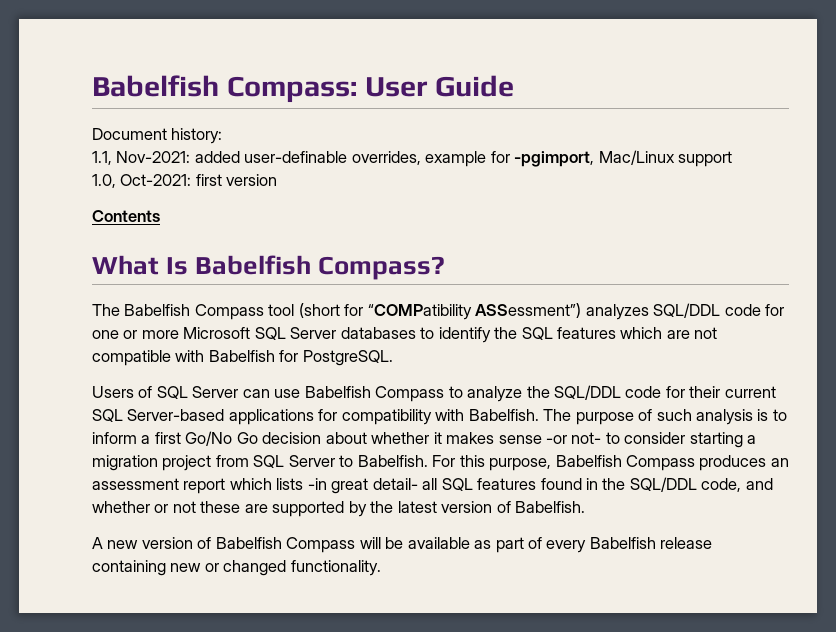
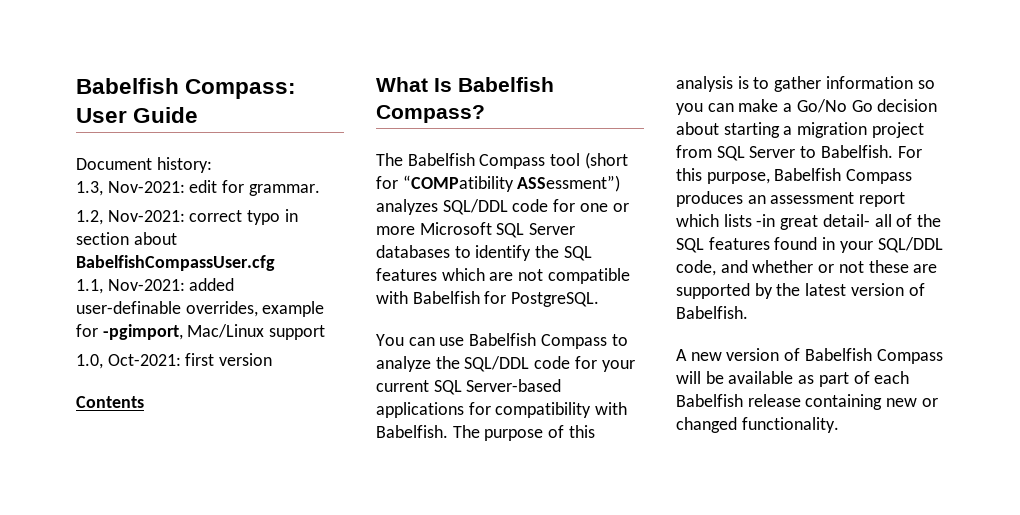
+ 1.3, Nov-2021: edit for grammar.
+ 1.2, Nov-2021: correct typo in section about BabelfishCompassUser.cfg
- Users of SQL Server can use Babelfish Compass to analyze the SQL/DDL code for their current SQL Server-based applications for compatibility with Babelfish.
+ You can use Babelfish Compass to analyze the SQL/DDL code for your current SQL Server-based applications for compatibility with Babelfish.
- The purpose of such analysis is to inform a first Go/No Go decision about whether it makes sense -or not- to consider starting a migration project from SQL Server to Babelfish.
+ The purpose of this analysis is to gather information so you can make a Go/No Go decision about starting a migration project from SQL Server to Babelfish.
- For this purpose, Babelfish Compass produces an assessment report which lists -in great detail- all SQL features found in the SQL/DDL code, and whether or not these are supported by the latest version of Babelfish.
+ For this purpose, Babelfish Compass produces an assessment report which lists -in great detail- all of the SQL features found in your SQL/DDL code, and whether or not these are supported by the latest version of Babelfish.
- A new version of Babelfish Compass will be available as part of every Babelfish release containing new or changed functionality.
+ A new version of Babelfish Compass will be available as part of each Babelfish release containing new or changed functionality.

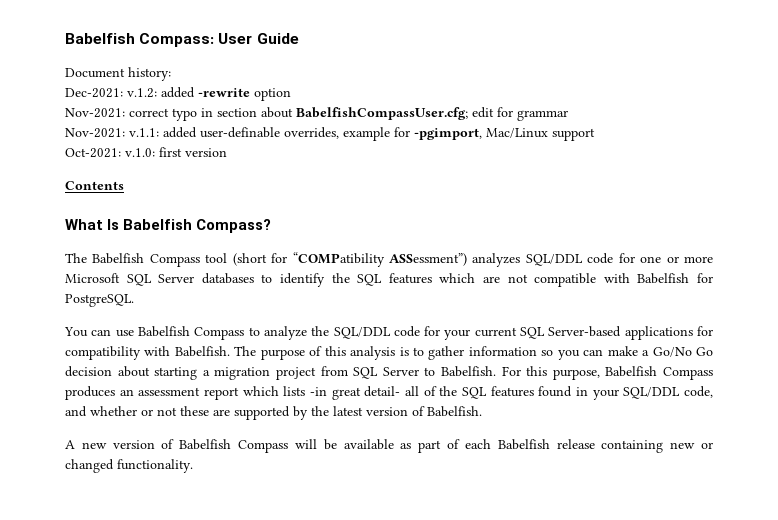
- 1.3, Nov-2021: edit for grammar.
- 1.2, Nov-2021: correct typo in section about BabelfishCompassUser.cfg
- 1.1, Nov-2021: added user-definable overrides, example for -pgimport, Mac/Linux support
+ Dec-2021: v.1.2: added -rewrite option
+ Nov-2021: correct typo in section about BabelfishCompassUser.cfg; edit for grammar
+ Nov-2021: v.1.1: added user-definable overrides, example for -pgimport, Mac/Linux support
- 1.0, Oct-2021: first version
+ Oct-2021: v.1.0: first version

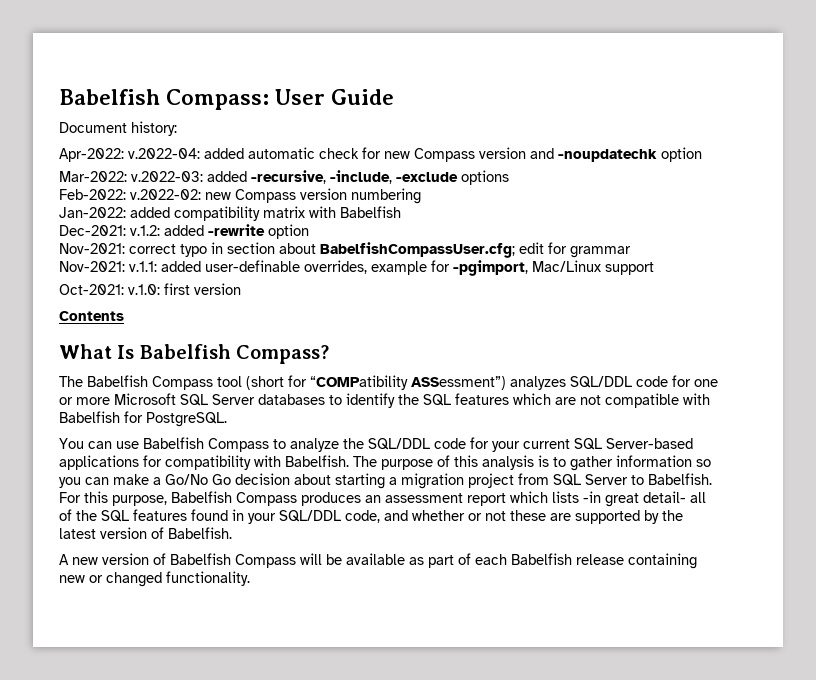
+ Apr-2022: v.2022-04: added automatic check for new Compass version and -noupdatechk option
+ Mar-2022: v.2022-03: added -recursive, -include, -exclude options
+ Feb-2022: v.2022-02: new Compass version numbering
+ Jan-2022: added compatibility matrix with Babelfish

